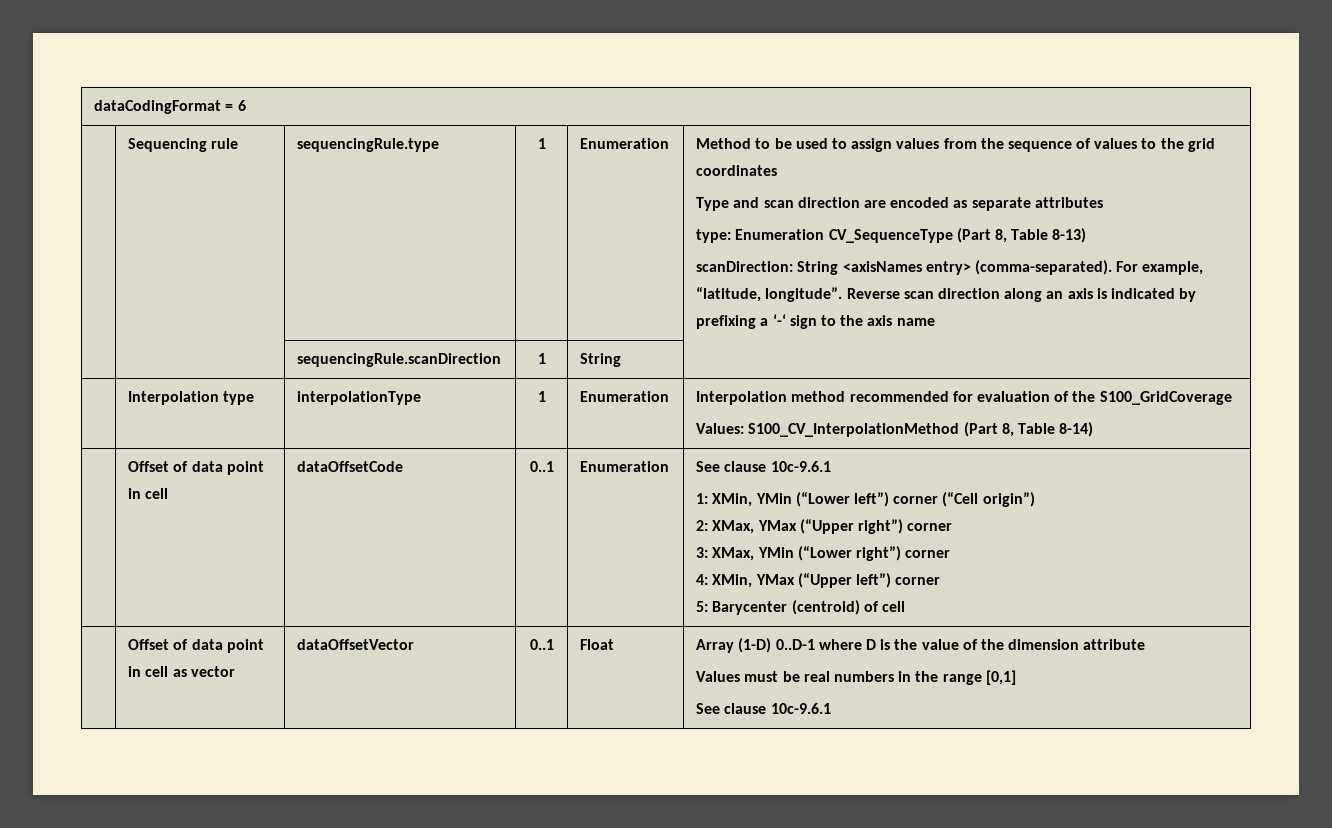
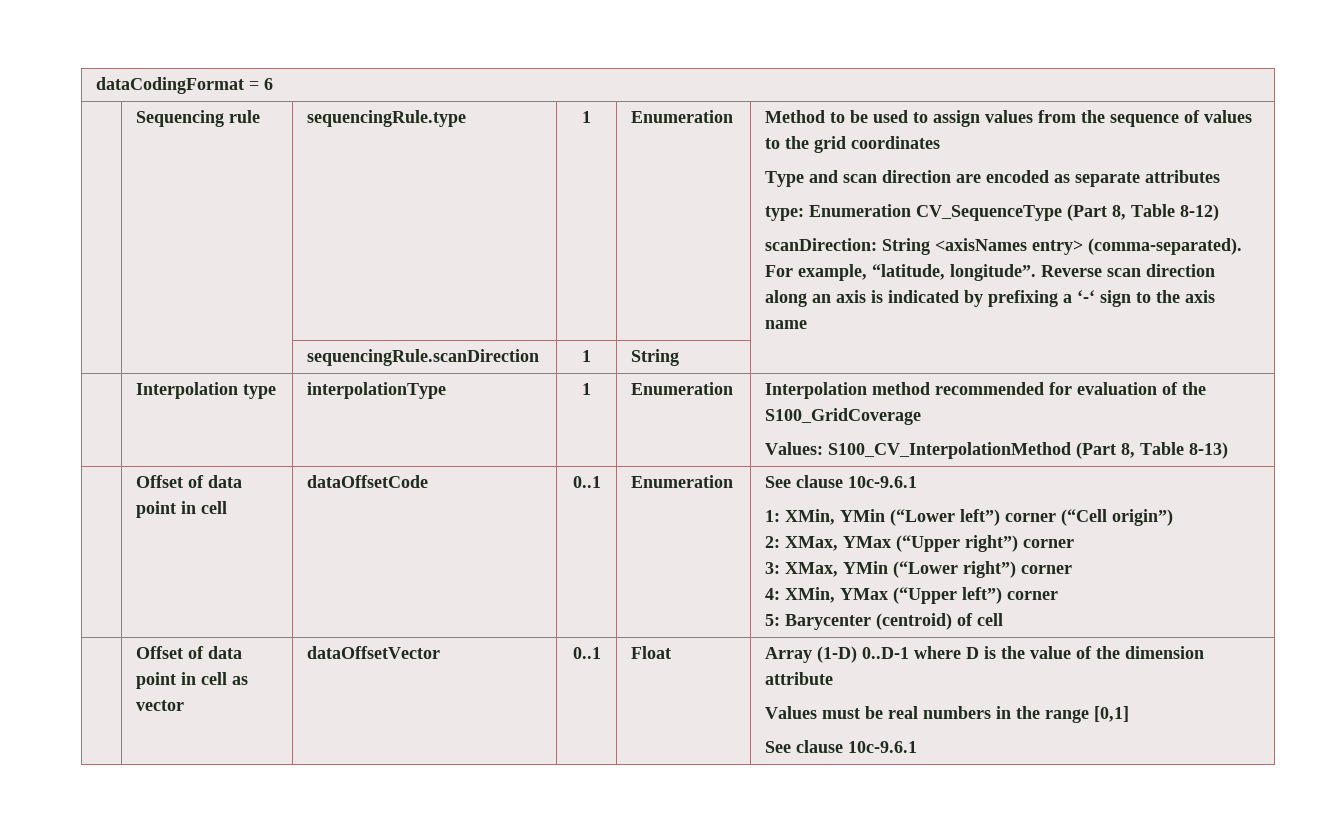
- type: Enumeration CV_SequenceType (Part 8, Table 8-13)
+ type: Enumeration CV_SequenceType (Part 8, Table 8-12)
  | Interpolation type | interpolationType | 1 | Enumeration | Interpolation method recommended for evaluation of the S100_GridCoverage
- Values: S100_CV_InterpolationMethod (Part 8, Table 8-14)
+ Values: S100_CV_InterpolationMethod (Part 8, Table 8-13)

